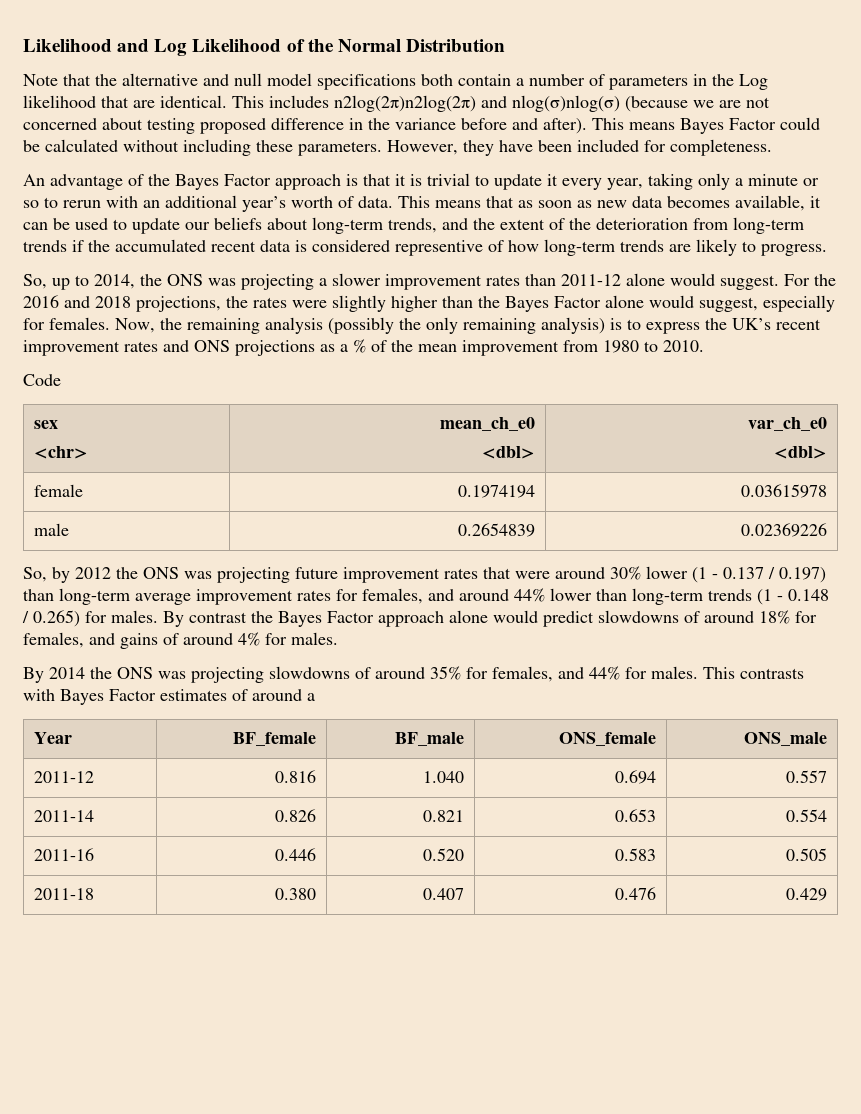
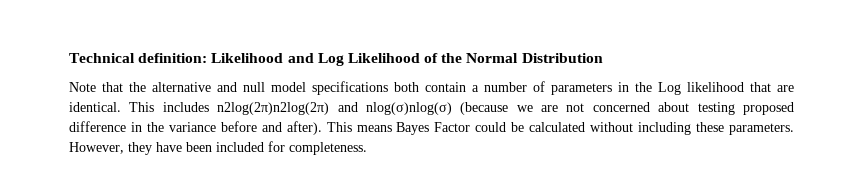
- Likelihood and Log Likelihood of the Normal Distribution
+ Technical definition: Likelihood and Log Likelihood of the Normal Distribution
- An advantage of the Bayes Factor approach is that it is trivial to update it every year, taking only a minute or so to rerun with an additional year’s worth of data. This means that as soon as new data becomes available, it can be used to update our beliefs about long-term trends, and the extent of the deterioration from long-term trends if the accumulated recent data is considered representive of how long-term trends are likely to progress.
- So, up to 2014, the ONS was projecting a slower improvement rates than 2011-12 alone would suggest. For the 2016 and 2018 projections, the rates were slightly higher than the Bayes Factor alone would suggest, especially for females. Now, the remaining analysis (possibly the only remaining analysis) is to express the UK’s recent improvement rates and ONS projections as a % of the mean improvement from 1980 to 2010.
- Code
- sex
- <chr> | mean_ch_e0
- <dbl> | var_ch_e0
- <dbl>
- female | 0.1974194 | 0.03615978
- male | 0.2654839 | 0.02369226
- So, by 2012 the ONS was projecting future improvement rates that were around 30% lower (1 - 0.137 / 0.197) than long-term average improvement rates for females, and around 44% lower than long-term trends (1 - 0.148 / 0.265) for males. By contrast the Bayes Factor approach alone would predict slowdowns of around 18% for females, and gains of around 4% for males.
- By 2014 the ONS was projecting slowdowns of around 35% for females, and 44% for males. This contrasts with Bayes Factor estimates of around a
- Year | BF_female | BF_male | ONS_female | ONS_male
- 2011-12 | 0.816 | 1.040 | 0.694 | 0.557
- 2011-14 | 0.826 | 0.821 | 0.653 | 0.554
- 2011-16 | 0.446 | 0.520 | 0.583 | 0.505
- 2011-18 | 0.380 | 0.407 | 0.476 | 0.429

